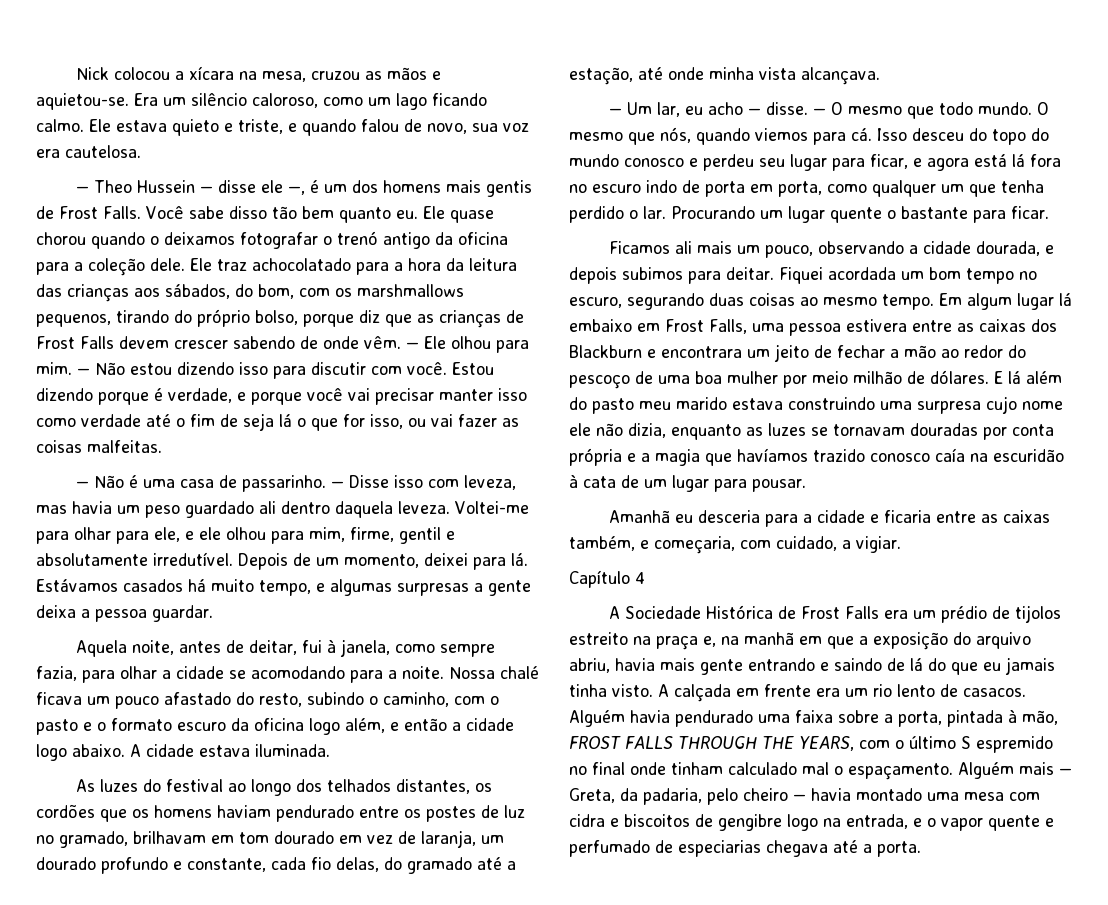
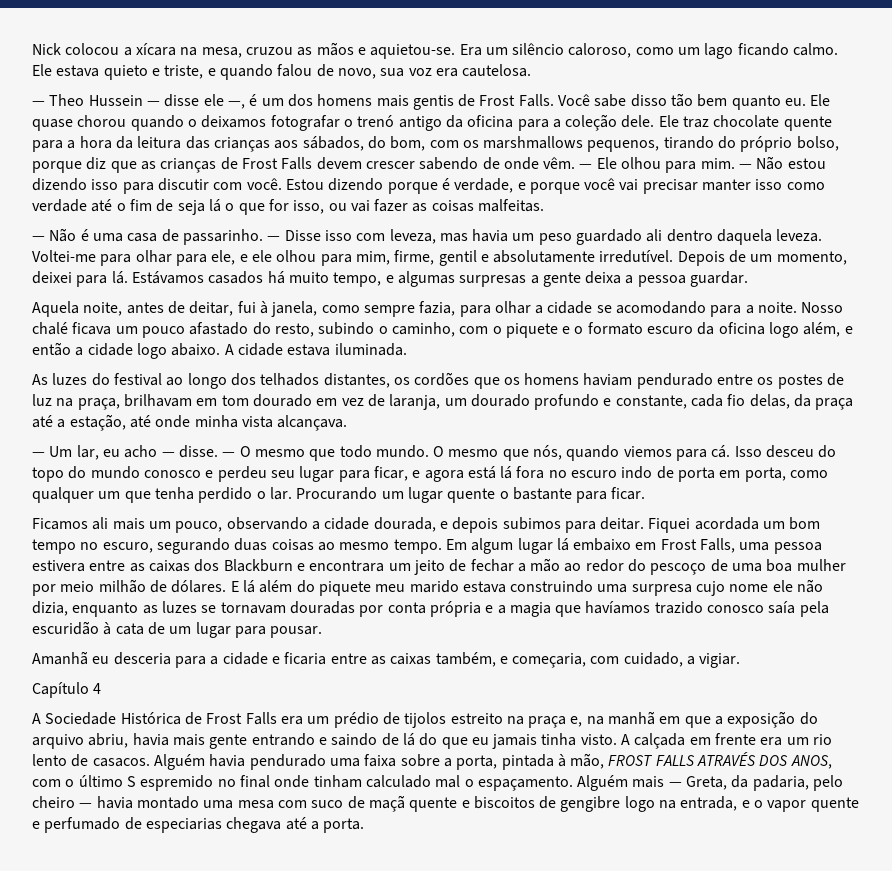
- Ele traz achocolatado para a hora da leitura das crianças aos sábados, do bom, com os marshmallows pequenos, tirando do próprio bolso, porque diz que as crianças de Frost Falls devem crescer sabendo de onde vêm.
+ Ele traz chocolate quente para a hora da leitura das crianças aos sábados, do bom, com os marshmallows pequenos, tirando do próprio bolso, porque diz que as crianças de Frost Falls devem crescer sabendo de onde vêm.
- Nossa chalé ficava um pouco afastado do resto, subindo o caminho, com o pasto e o formato escuro da oficina logo além, e então a cidade logo abaixo.
+ Nosso chalé ficava um pouco afastado do resto, subindo o caminho, com o piquete e o formato escuro da oficina logo além, e então a cidade logo abaixo.
- As luzes do festival ao longo dos telhados distantes, os cordões que os homens haviam pendurado entre os postes de luz no gramado, brilhavam em tom dourado em vez de laranja, um dourado profundo e constante, cada fio delas, do gramado até a estação, até onde minha vista alcançava.
+ As luzes do festival ao longo dos telhados distantes, os cordões que os homens haviam pendurado entre os postes de luz na praça, brilhavam em tom dourado em vez de laranja, um dourado profundo e constante, cada fio delas, da praça até a estação, até onde minha vista alcançava.
- E lá além do pasto meu marido estava construindo uma surpresa cujo nome ele não dizia, enquanto as luzes se tornavam douradas por conta própria e a magia que havíamos trazido conosco caía na escuridão à cata de um lugar para pousar.
+ E lá além do piquete meu marido estava construindo uma surpresa cujo nome ele não dizia, enquanto as luzes se tornavam douradas por conta própria e a magia que havíamos trazido conosco saía pela escuridão à cata de um lugar para pousar.
- Alguém havia pendurado uma faixa sobre a porta, pintada à mão, FROST FALLS THROUGH THE YEARS, com o último S espremido no final onde tinham calculado mal o espaçamento.
+ Alguém havia pendurado uma faixa sobre a porta, pintada à mão, FROST FALLS ATRAVÉS DOS ANOS, com o último S espremido no final onde tinham calculado mal o espaçamento.
- Alguém mais — Greta, da padaria, pelo cheiro — havia montado uma mesa com cidra e biscoitos de gengibre logo na entrada, e o vapor quente e perfumado de especiarias chegava até a porta.
+ Alguém mais — Greta, da padaria, pelo cheiro — havia montado uma mesa com suco de maçã quente e biscoitos de gengibre logo na entrada, e o vapor quente e perfumado de especiarias chegava até a porta.

